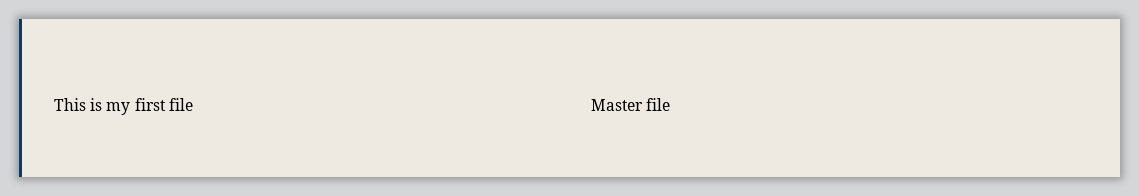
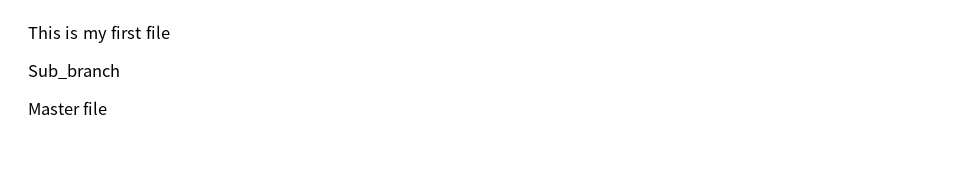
+ Sub_branch

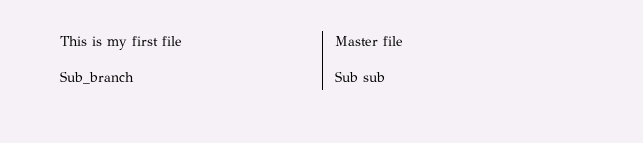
+ Sub sub

